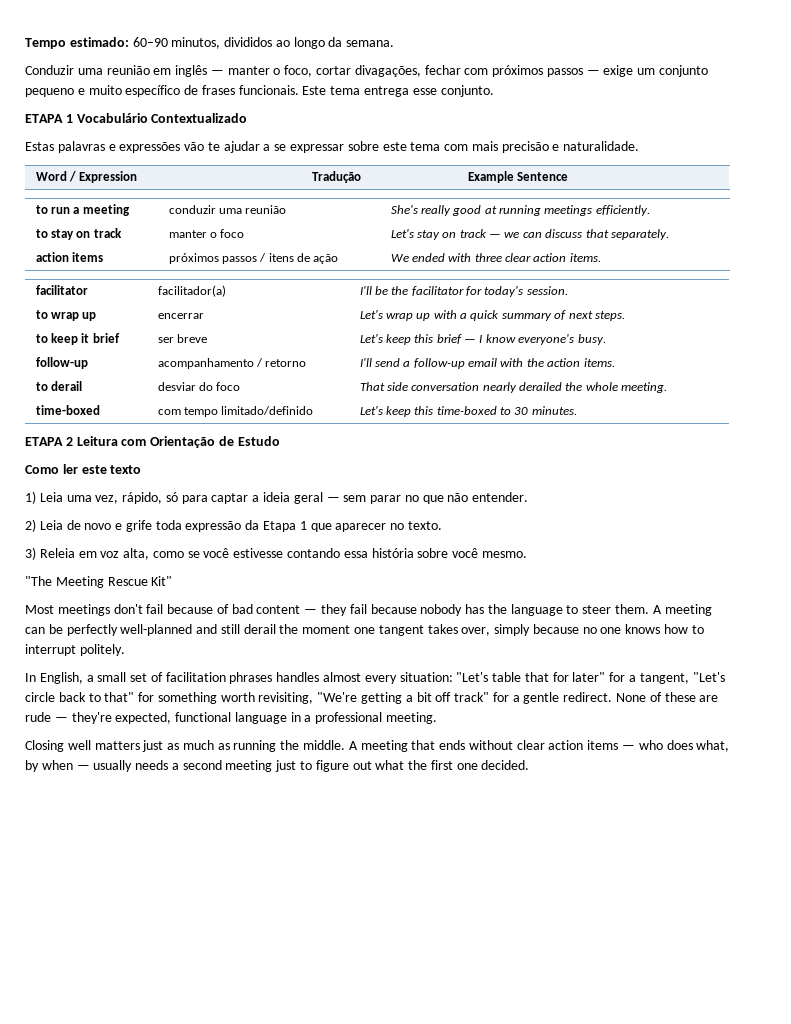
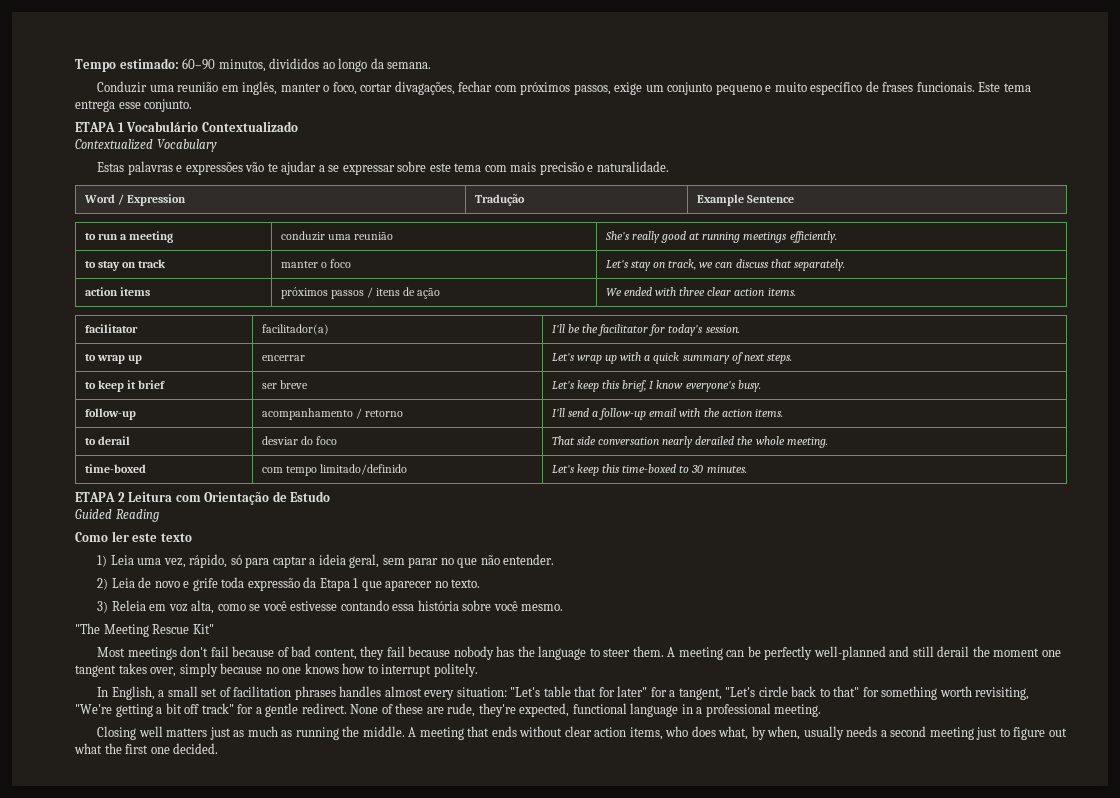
- Conduzir uma reunião em inglês — manter o foco, cortar divagações, fechar com próximos passos — exige um conjunto pequeno e muito específico de frases funcionais.
+ Conduzir uma reunião em inglês, manter o foco, cortar divagações, fechar com próximos passos, exige um conjunto pequeno e muito específico de frases funcionais.
+ Contextualized Vocabulary
- to stay on track | manter o foco | Let's stay on track — we can discuss that separately.
+ to stay on track | manter o foco | Let's stay on track, we can discuss that separately.
- to keep it brief | ser breve | Let's keep this brief — I know everyone's busy.
+ to keep it brief | ser breve | Let's keep this brief, I know everyone's busy.
+ Guided Reading
- 1) Leia uma vez, rápido, só para captar a ideia geral — sem parar no que não entender.
+ 1) Leia uma vez, rápido, só para captar a ideia geral, sem parar no que não entender.
- Most meetings don't fail because of bad content — they fail because nobody has the language to steer them.
+ Most meetings don't fail because of bad content, they fail because nobody has the language to steer them.
- None of these are rude — they're expected, functional language in a professional meeting.
+ None of these are rude, they're expected, functional language in a professional meeting.
- A meeting that ends without clear action items — who does what, by when — usually needs a second meeting just to figure out what the first one decided.
+ A meeting that ends without clear action items, who does what, by when, usually needs a second meeting just to figure out what the first one decided.

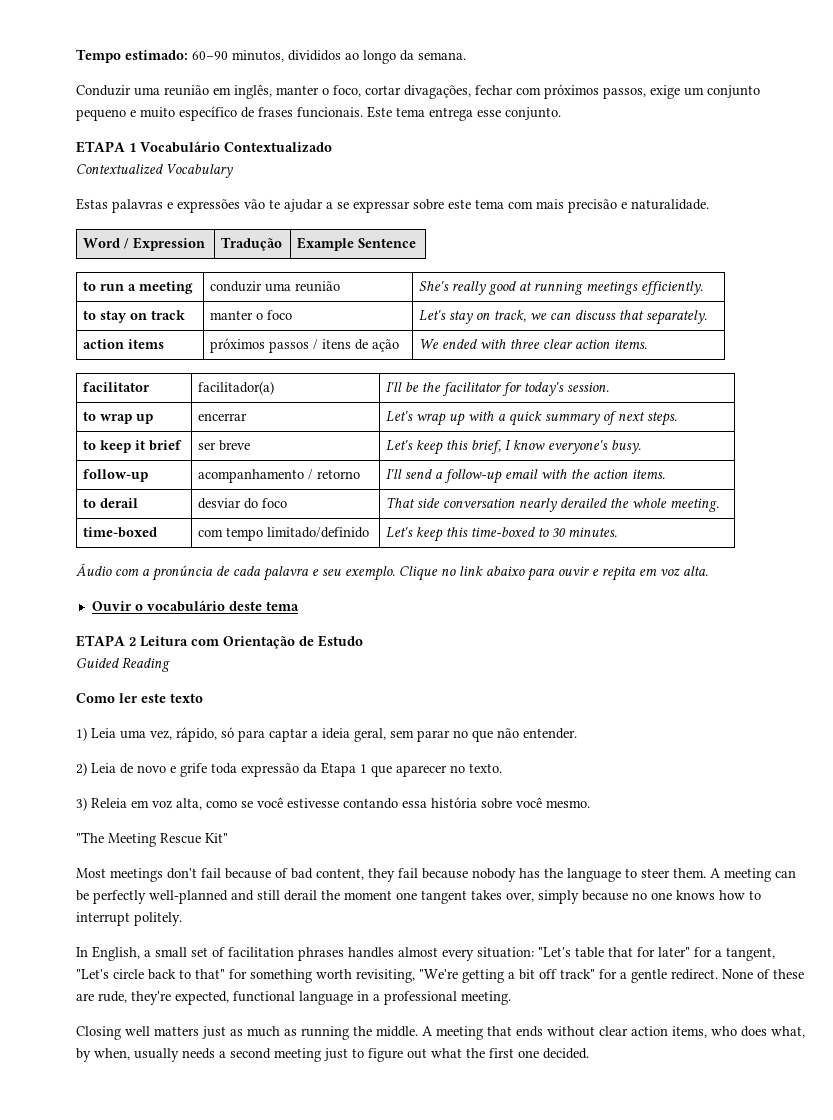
+ Áudio com a pronúncia de cada palavra e seu exemplo. Clique no link abaixo para ouvir e repita em voz alta.
+ Ouvir o vocabulário deste tema

